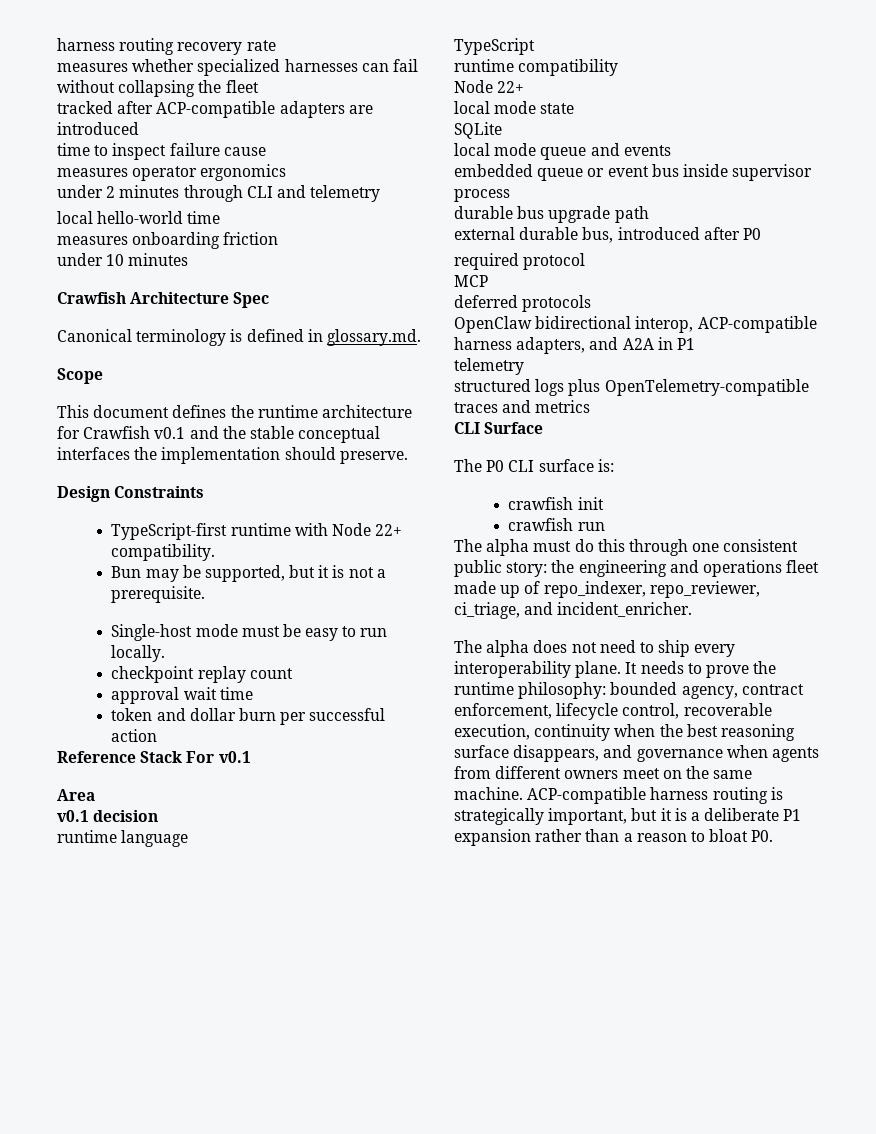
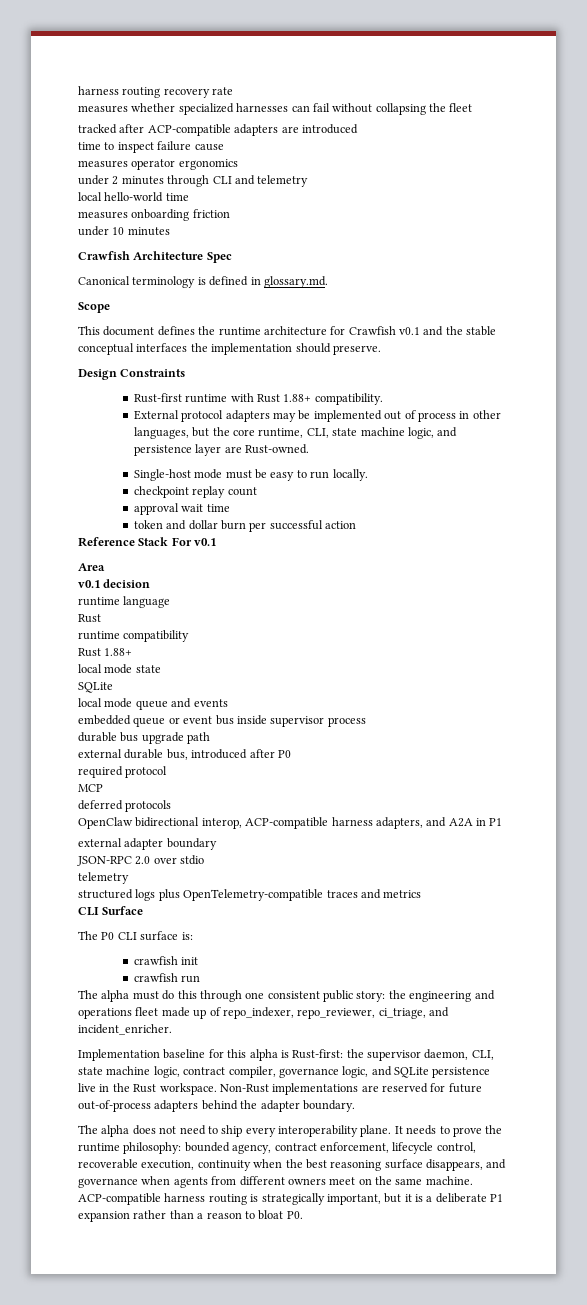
- TypeScript-first runtime with Node 22+ compatibility.
+ Rust-first runtime with Rust 1.88+ compatibility.
- Bun may be supported, but it is not a prerequisite.
+ External protocol adapters may be implemented out of process in other languages, but the core runtime, CLI, state machine logic, and persistence layer are Rust-owned.
  runtime language
- TypeScript
+ Rust
  runtime compatibility
- Node 22+
+ Rust 1.88+
+ external adapter boundary
+ JSON-RPC 2.0 over stdio
+ Implementation baseline for this alpha is Rust-first: the supervisor daemon, CLI, state machine logic, contract compiler, governance logic, and SQLite persistence live in the Rust workspace. Non-Rust implementations are reserved for future out-of-process adapters behind the adapter boundary.

